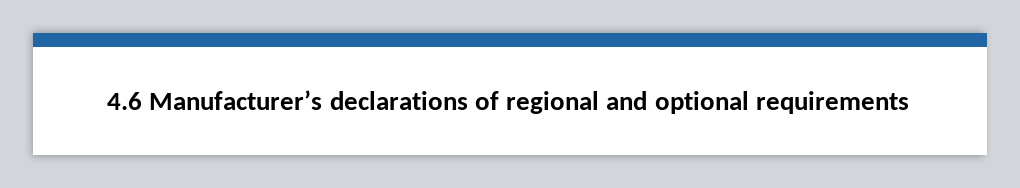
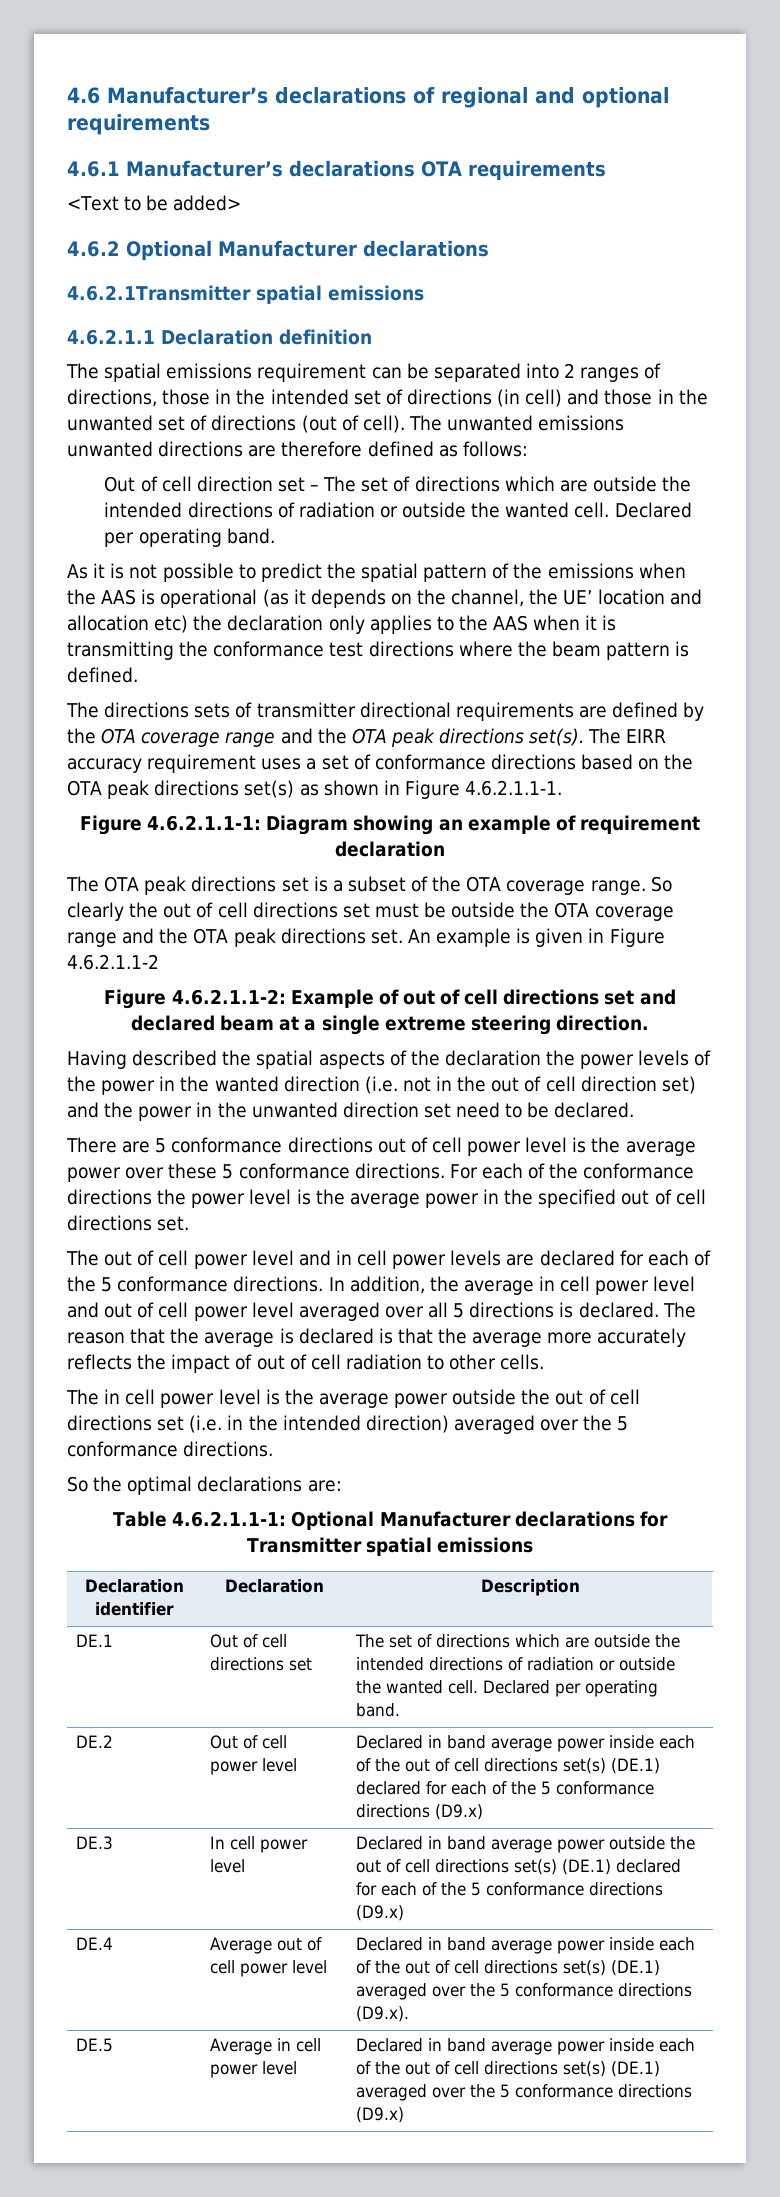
+ 4.6.1 Manufacturer’s declarations OTA requirements
+ <Text to be added>
+ 4.6.2 Optional Manufacturer declarations
+ 4.6.2.1Transmitter spatial emissions
+ 4.6.2.1.1 Declaration definition
+ The spatial emissions requirement can be separated into 2 ranges of directions, those in the intended set of directions (in cell) and those in the unwanted set of directions (out of cell). The unwanted emissions unwanted directions are therefore defined as follows:
+ Out of cell direction set – The set of directions which are outside the intended directions of radiation or outside the wanted cell. Declared per operating band.
+ As it is not possible to predict the spatial pattern of the emissions when the AAS is operational (as it depends on the channel, the UE’ location and allocation etc) the declaration only applies to the AAS when it is transmitting the conformance test directions where the beam pattern is defined.
+ The directions sets of transmitter directional requirements are defined by the OTA coverage range and the OTA peak directions set(s). The EIRR accuracy requirement uses a set of conformance directions based on the OTA peak directions set(s) as shown in Figure 4.6.2.1.1-1.
+ Figure 4.6.2.1.1-1: Diagram showing an example of requirement declaration
+ The OTA peak directions set is a subset of the OTA coverage range. So clearly the out of cell directions set must be outside the OTA coverage range and the OTA peak directions set. An example is given in Figure 4.6.2.1.1-2
+ Figure 4.6.2.1.1-2: Example of out of cell directions set and declared beam at a single extreme steering direction.
+ Having described the spatial aspects of the declaration the power levels of the power in the wanted direction (i.e. not in the out of cell direction set) and the power in the unwanted direction set need to be declared.
+ There are 5 conformance directions out of cell power level is the average power over these 5 conformance directions. For each of the conformance directions the power level is the average power in the specified out of cell directions set.
+ The out of cell power level and in cell power levels are declared for each of the 5 conformance directions. In addition, the average in cell power level and out of cell power level averaged over all 5 directions is declared. The reason that the average is declared is that the average more accurately reflects the impact of out of cell radiation to other cells.
+ The in cell power level is the average power outside the out of cell directions set (i.e. in the intended direction) averaged over the 5 conformance directions.
+ So the optimal declarations are:
+ Table 4.6.2.1.1-1: Optional Manufacturer declarations for Transmitter spatial emissions
+ Declaration identifier | Declaration | Description
+ DE.1 | Out of cell directions set | The set of directions which are outside the intended directions of radiation or outside the wanted cell. Declared per operating band.
+ DE.2 | Out of cell power level | Declared in band average power inside each of the out of cell directions set(s) (DE.1) declared for each of the 5 conformance directions (D9.x)
+ DE.3 | In cell power level | Declared in band average power outside the out of cell directions set(s) (DE.1) declared for each of the 5 conformance directions (D9.x)
+ DE.4 | Average out of cell power level | Declared in band average power inside each of the out of cell directions set(s) (DE.1) averaged over the 5 conformance directions (D9.x).
+ DE.5 | Average in cell power level | Declared in band average power inside each of the out of cell directions set(s) (DE.1) averaged over the 5 conformance directions (D9.x)

